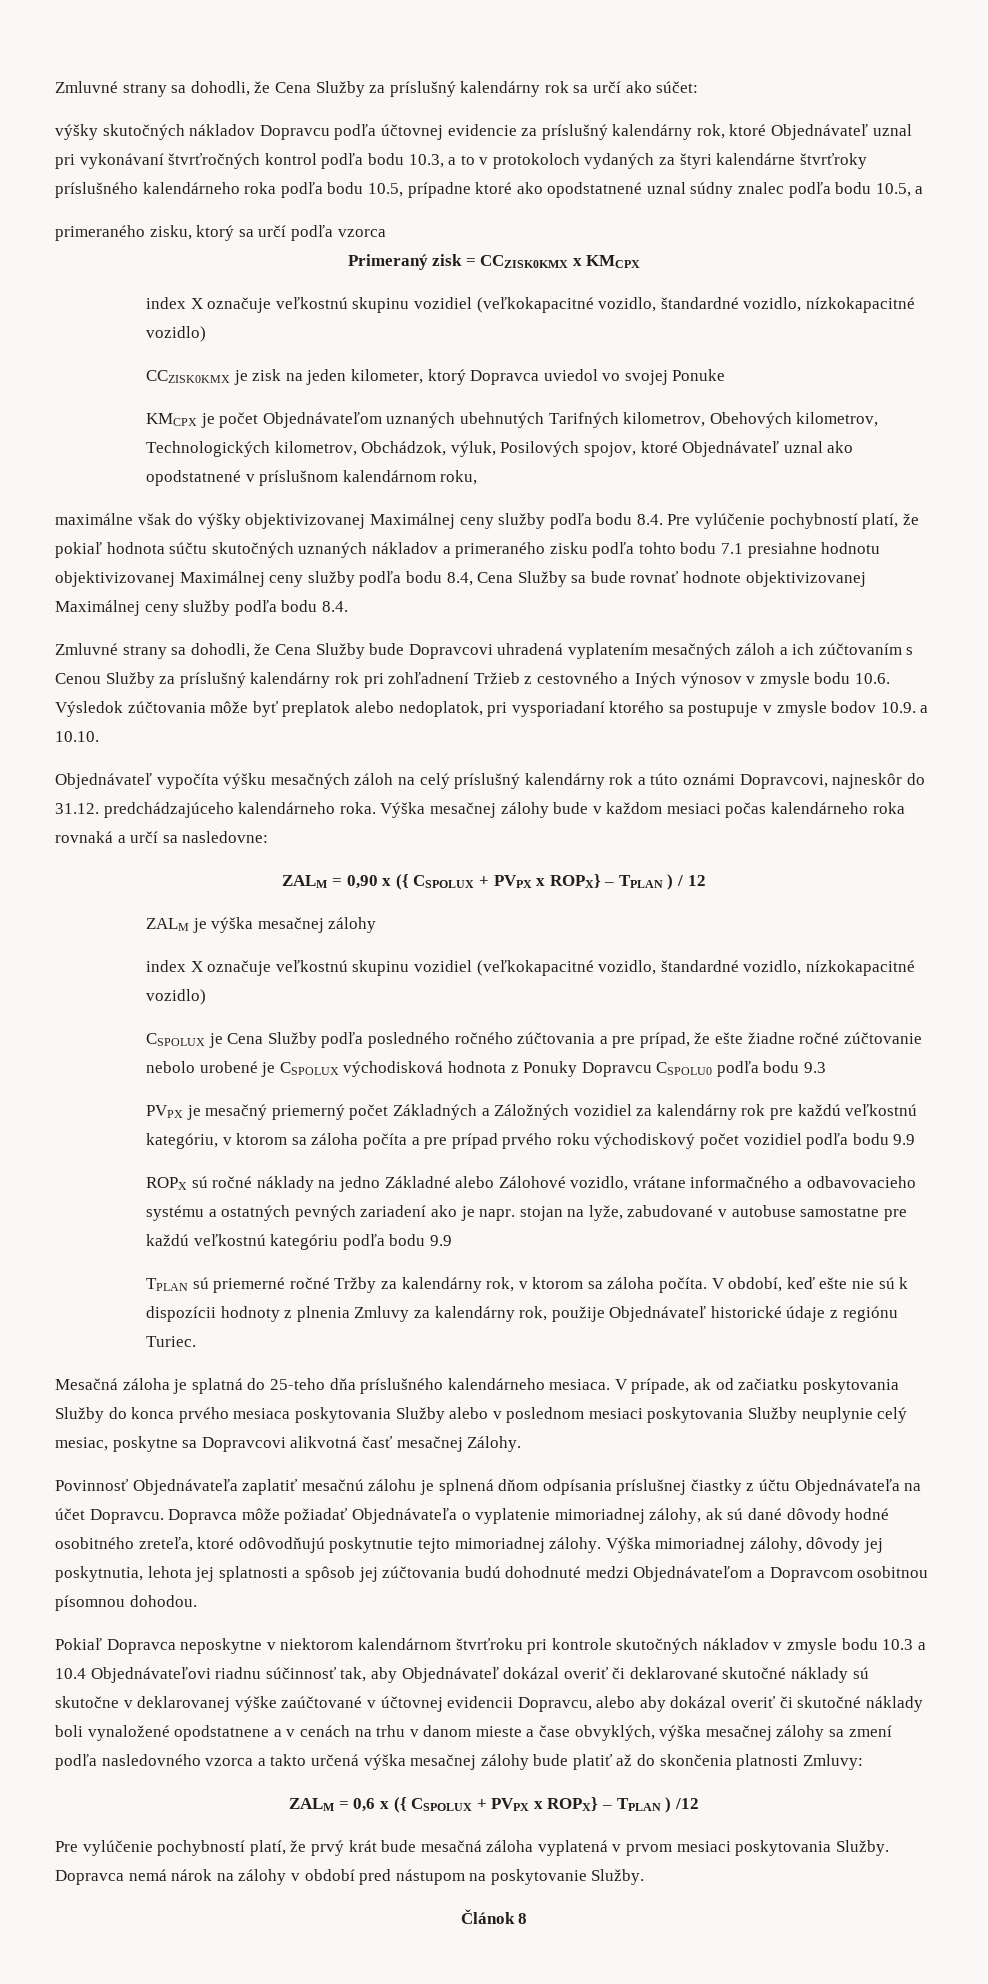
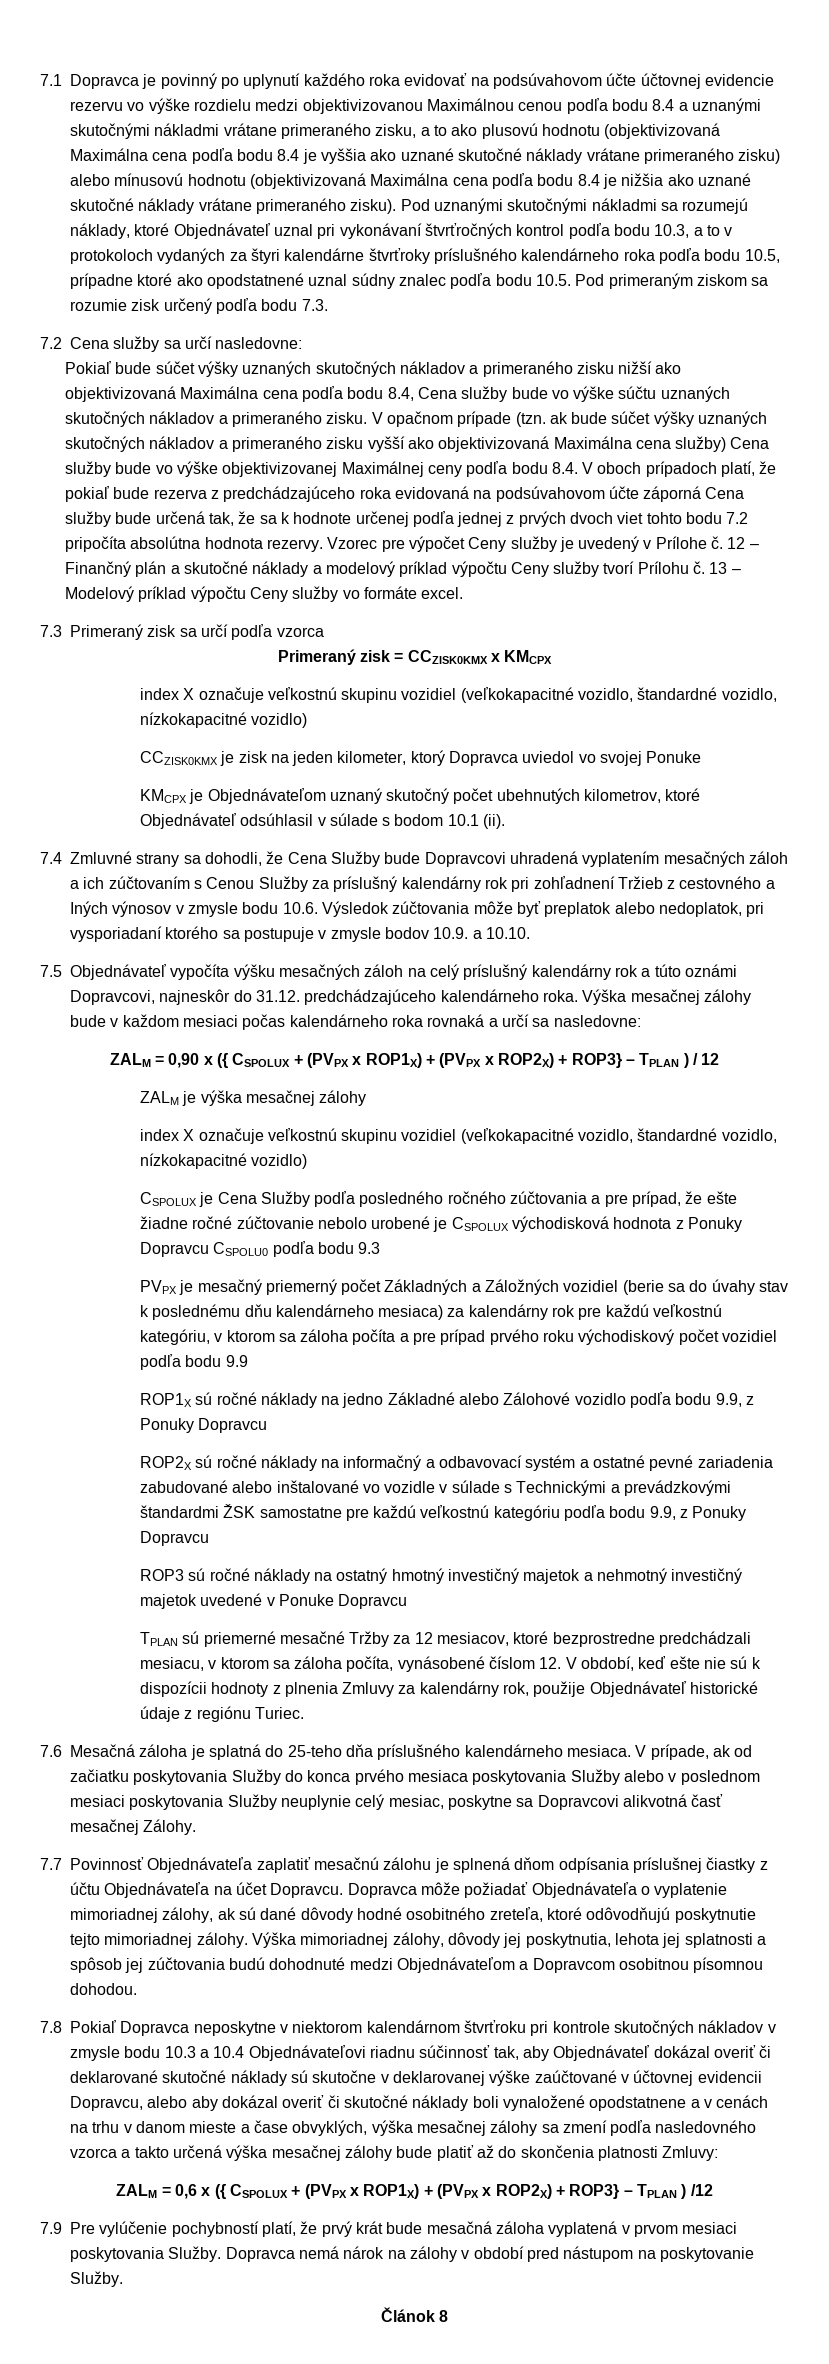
- Zmluvné strany sa dohodli, že Cena Služby za príslušný kalendárny rok sa určí ako súčet:
- výšky skutočných nákladov Dopravcu podľa účtovnej evidencie za príslušný kalendárny rok, ktoré Objednávateľ uznal pri vykonávaní štvrťročných kontrol podľa bodu 10.3, a to v protokoloch vydaných za štyri kalendárne štvrťroky príslušného kalendárneho roka podľa bodu 10.5, prípadne ktoré ako opodstatnené uznal súdny znalec podľa bodu 10.5, a
- primeraného zisku, ktorý sa určí podľa vzorca
+ 7.1 Dopravca je povinný po uplynutí každého roka evidovať na podsúvahovom účte účtovnej evidencie rezervu vo výške rozdielu medzi objektivizovanou Maximálnou cenou podľa bodu 8.4 a uznanými skutočnými nákladmi vrátane primeraného zisku, a to ako plusovú hodnotu (objektivizovaná Maximálna cena podľa bodu 8.4 je vyššia ako uznané skutočné náklady vrátane primeraného zisku) alebo mínusovú hodnotu (objektivizovaná Maximálna cena podľa bodu 8.4 je nižšia ako uznané skutočné náklady vrátane primeraného zisku). Pod uznanými skutočnými nákladmi sa rozumejú náklady, ktoré Objednávateľ uznal pri vykonávaní štvrťročných kontrol podľa bodu 10.3, a to v protokoloch vydaných za štyri kalendárne štvrťroky príslušného kalendárneho roka podľa bodu 10.5, prípadne ktoré ako opodstatnené uznal súdny znalec podľa bodu 10.5. Pod primeraným ziskom sa rozumie zisk určený podľa bodu 7.3.
+ 7.2 Cena služby sa určí nasledovne:
+ Pokiaľ bude súčet výšky uznaných skutočných nákladov a primeraného zisku nižší ako objektivizovaná Maximálna cena podľa bodu 8.4, Cena služby bude vo výške súčtu uznaných skutočných nákladov a primeraného zisku. V opačnom prípade (tzn. ak bude súčet výšky uznaných skutočných nákladov a primeraného zisku vyšší ako objektivizovaná Maximálna cena služby) Cena služby bude vo výške objektivizovanej Maximálnej ceny podľa bodu 8.4. V oboch prípadoch platí, že pokiaľ bude rezerva z predchádzajúceho roka evidovaná na podsúvahovom účte záporná Cena služby bude určená tak, že sa k hodnote určenej podľa jednej z prvých dvoch viet tohto bodu 7.2 pripočíta absolútna hodnota rezervy. Vzorec pre výpočet Ceny služby je uvedený v Prílohe č. 12 – Finančný plán a skutočné náklady a modelový príklad výpočtu Ceny služby tvorí Prílohu č. 13 – Modelový príklad výpočtu Ceny služby vo formáte excel.
+ 7.3 Primeraný zisk sa určí podľa vzorca
- KMCPX je počet Objednávateľom uznaných ubehnutých Tarifných kilometrov, Obehových kilometrov, Technologických kilometrov, Obchádzok, výluk, Posilových spojov, ktoré Objednávateľ uznal ako opodstatnené v príslušnom kalendárnom roku,
- maximálne však do výšky objektivizovanej Maximálnej ceny služby podľa bodu 8.4. Pre vylúčenie pochybností platí, že pokiaľ hodnota súčtu skutočných uznaných nákladov a primeraného zisku podľa tohto bodu 7.1 presiahne hodnotu objektivizovanej Maximálnej ceny služby podľa bodu 8.4, Cena Služby sa bude rovnať hodnote objektivizovanej Maximálnej ceny služby podľa bodu 8.4.
- Zmluvné strany sa dohodli, že Cena Služby bude Dopravcovi uhradená vyplatením mesačných záloh a ich zúčtovaním s Cenou Služby za príslušný kalendárny rok pri zohľadnení Tržieb z cestovného a Iných výnosov v zmysle bodu 10.6. Výsledok zúčtovania môže byť preplatok alebo nedoplatok, pri vysporiadaní ktorého sa postupuje v zmysle bodov 10.9. a 10.10.
+ KMCPX je Objednávateľom uznaný skutočný počet ubehnutých kilometrov, ktoré Objednávateľ odsúhlasil v súlade s bodom 10.1 (ii).
+ 7.4 Zmluvné strany sa dohodli, že Cena Služby bude Dopravcovi uhradená vyplatením mesačných záloh a ich zúčtovaním s Cenou Služby za príslušný kalendárny rok pri zohľadnení Tržieb z cestovného a Iných výnosov v zmysle bodu 10.6. Výsledok zúčtovania môže byť preplatok alebo nedoplatok, pri vysporiadaní ktorého sa postupuje v zmysle bodov 10.9. a 10.10.
- Objednávateľ vypočíta výšku mesačných záloh na celý príslušný kalendárny rok a túto oznámi Dopravcovi, najneskôr do 31.12. predchádzajúceho kalendárneho roka.
+ 7.5 Objednávateľ vypočíta výšku mesačných záloh na celý príslušný kalendárny rok a túto oznámi Dopravcovi, najneskôr do 31.12. predchádzajúceho kalendárneho roka.
- ZALM = 0,90 x ({ CSPOLUX + PVPX x ROPX} – TPLAN ) / 12
+ ZALM = 0,90 x ({ CSPOLUX + (PVPX x ROP1X) + (PVPX x ROP2X) + ROP3} – TPLAN ) / 12
- PVPX je mesačný priemerný počet Základných a Záložných vozidiel za kalendárny rok pre každú veľkostnú kategóriu, v ktorom sa záloha počíta a pre prípad prvého roku východiskový počet vozidiel podľa bodu 9.9
+ PVPX je mesačný priemerný počet Základných a Záložných vozidiel (berie sa do úvahy stav k poslednému dňu kalendárneho mesiaca) za kalendárny rok pre každú veľkostnú kategóriu, v ktorom sa záloha počíta a pre prípad prvého roku východiskový počet vozidiel podľa bodu 9.9
- ROPX sú ročné náklady na jedno Základné alebo Zálohové vozidlo, vrátane informačného a odbavovacieho systému a ostatných pevných zariadení ako je napr. stojan na lyže, zabudované v autobuse samostatne pre každú veľkostnú kategóriu podľa bodu 9.9
+ ROP1X sú ročné náklady na jedno Základné alebo Zálohové vozidlo podľa bodu 9.9, z Ponuky Dopravcu
+ ROP2X sú ročné náklady na informačný a odbavovací systém a ostatné pevné zariadenia zabudované alebo inštalované vo vozidle v súlade s Technickými a prevádzkovými štandardmi ŽSK samostatne pre každú veľkostnú kategóriu podľa bodu 9.9, z Ponuky Dopravcu
+ ROP3 sú ročné náklady na ostatný hmotný investičný majetok a nehmotný investičný majetok uvedené v Ponuke Dopravcu
- TPLAN sú priemerné ročné Tržby za kalendárny rok, v ktorom sa záloha počíta. V období, keď ešte nie sú k dispozícii hodnoty z plnenia Zmluvy za kalendárny rok, použije Objednávateľ historické údaje z regiónu Turiec.
+ TPLAN sú priemerné mesačné Tržby za 12 mesiacov, ktoré bezprostredne predchádzali mesiacu, v ktorom sa záloha počíta, vynásobené číslom 12. V období, keď ešte nie sú k dispozícii hodnoty z plnenia Zmluvy za kalendárny rok, použije Objednávateľ historické údaje z regiónu Turiec.
- Mesačná záloha je splatná do 25-teho dňa príslušného kalendárneho mesiaca.
+ 7.6 Mesačná záloha je splatná do 25-teho dňa príslušného kalendárneho mesiaca.
- Povinnosť Objednávateľa zaplatiť mesačnú zálohu je splnená dňom odpísania príslušnej čiastky z účtu Objednávateľa na účet Dopravcu.
+ 7.7 Povinnosť Objednávateľa zaplatiť mesačnú zálohu je splnená dňom odpísania príslušnej čiastky z účtu Objednávateľa na účet Dopravcu.
- Pokiaľ Dopravca neposkytne v niektorom kalendárnom štvrťroku pri kontrole skutočných nákladov v zmysle bodu 10.3 a 10.4 Objednávateľovi riadnu súčinnosť tak, aby Objednávateľ dokázal overiť či deklarované skutočné náklady sú skutočne v deklarovanej výške zaúčtované v účtovnej evidencii Dopravcu, alebo aby dokázal overiť či skutočné náklady boli vynaložené opodstatnene a v cenách na trhu v danom mieste a čase obvyklých, výška mesačnej zálohy sa zmení podľa nasledovného vzorca a takto určená výška mesačnej zálohy bude platiť až do skončenia platnosti Zmluvy:
+ 7.8 Pokiaľ Dopravca neposkytne v niektorom kalendárnom štvrťroku pri kontrole skutočných nákladov v zmysle bodu 10.3 a 10.4 Objednávateľovi riadnu súčinnosť tak, aby Objednávateľ dokázal overiť či deklarované skutočné náklady sú skutočne v deklarovanej výške zaúčtované v účtovnej evidencii Dopravcu, alebo aby dokázal overiť či skutočné náklady boli vynaložené opodstatnene a v cenách na trhu v danom mieste a čase obvyklých, výška mesačnej zálohy sa zmení podľa nasledovného vzorca a takto určená výška mesačnej zálohy bude platiť až do skončenia platnosti Zmluvy:
- ZALM = 0,6 x ({ CSPOLUX + PVPX x ROPX} – TPLAN ) /12
+ ZALM = 0,6 x ({ CSPOLUX + (PVPX x ROP1X) + (PVPX x ROP2X) + ROP3} – TPLAN ) /12
- Pre vylúčenie pochybností platí, že prvý krát bude mesačná záloha vyplatená v prvom mesiaci poskytovania Služby.
+ 7.9 Pre vylúčenie pochybností platí, že prvý krát bude mesačná záloha vyplatená v prvom mesiaci poskytovania Služby.

